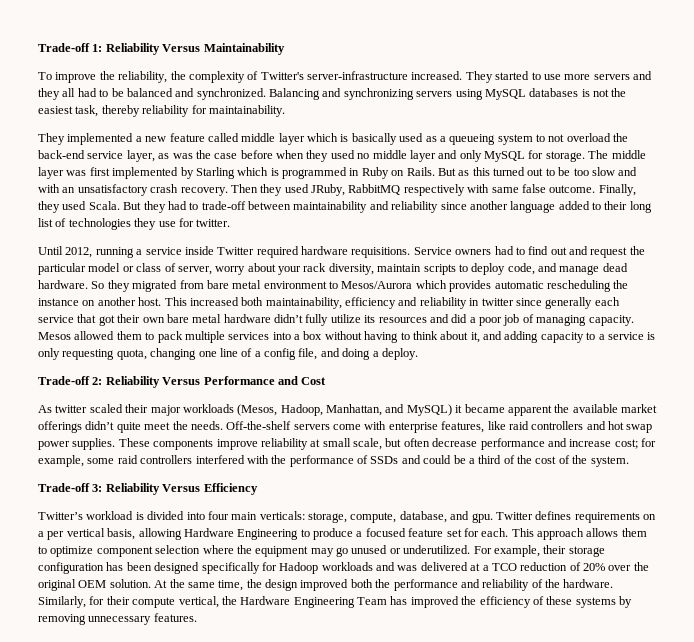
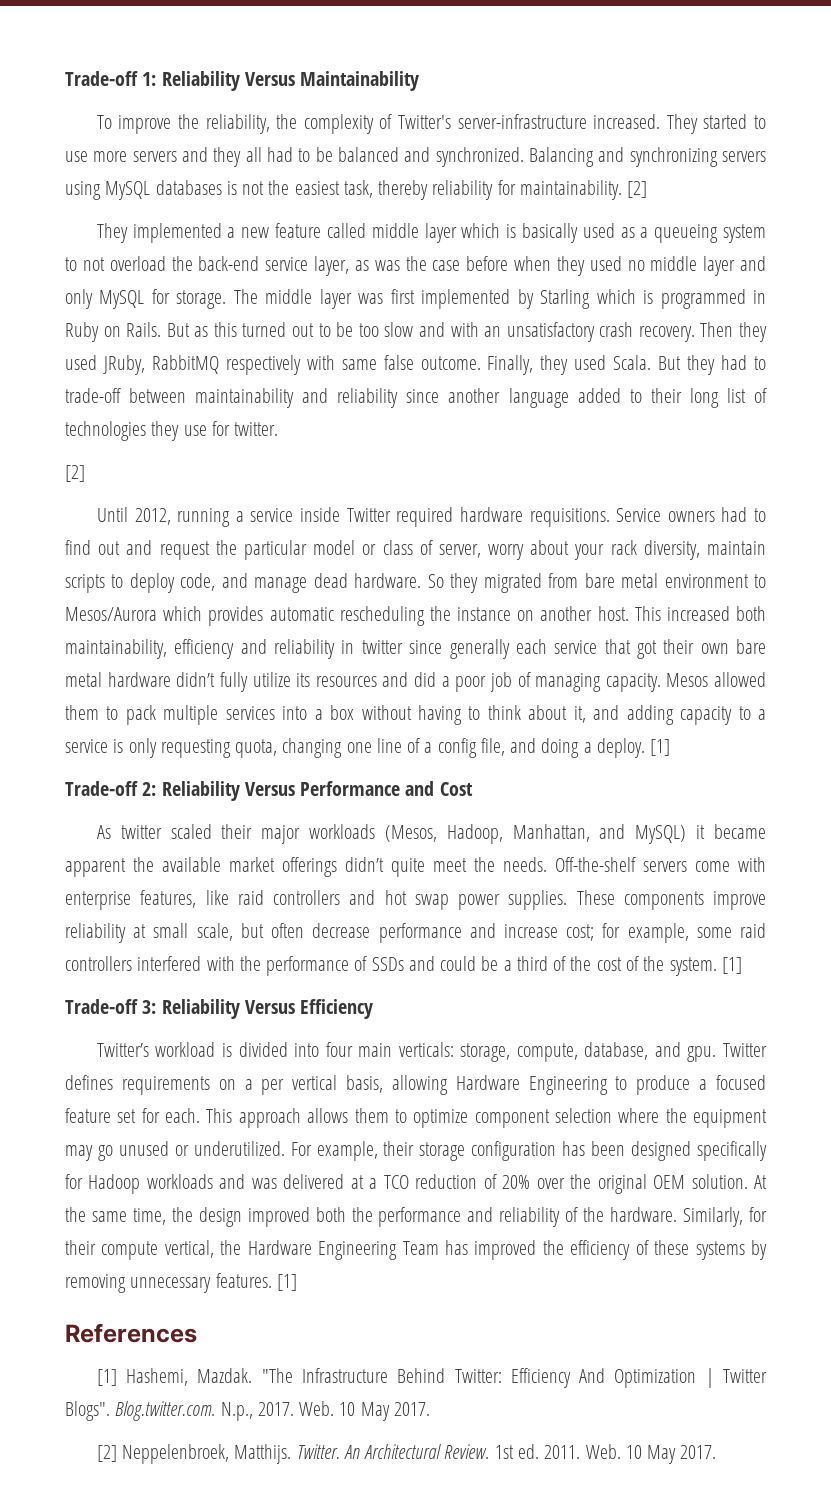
- Balancing and synchronizing servers using MySQL databases is not the easiest task, thereby reliability for maintainability.
+ Balancing and synchronizing servers using MySQL databases is not the easiest task, thereby reliability for maintainability. [2]
  But they had to trade-off between maintainability and reliability since another language added to their long list of technologies they use for twitter.
+ [2]
- Mesos allowed them to pack multiple services into a box without having to think about it, and adding capacity to a service is only requesting quota, changing one line of a config file, and doing a deploy.
+ Mesos allowed them to pack multiple services into a box without having to think about it, and adding capacity to a service is only requesting quota, changing one line of a config file, and doing a deploy. [1]
- These components improve reliability at small scale, but often decrease performance and increase cost; for example, some raid controllers interfered with the performance of SSDs and could be a third of the cost of the system.
+ These components improve reliability at small scale, but often decrease performance and increase cost; for example, some raid controllers interfered with the performance of SSDs and could be a third of the cost of the system. [1]
- Similarly, for their compute vertical, the Hardware Engineering Team has improved the efficiency of these systems by removing unnecessary features.
+ Similarly, for their compute vertical, the Hardware Engineering Team has improved the efficiency of these systems by removing unnecessary features. [1]
+ References
+ [1] Hashemi, Mazdak. "The Infrastructure Behind Twitter: Efficiency And Optimization | Twitter Blogs". Blog.twitter.com. N.p., 2017. Web. 10 May 2017.
+ [2] Neppelenbroek, Matthijs. Twitter. An Architectural Review. 1st ed. 2011. Web. 10 May 2017.

